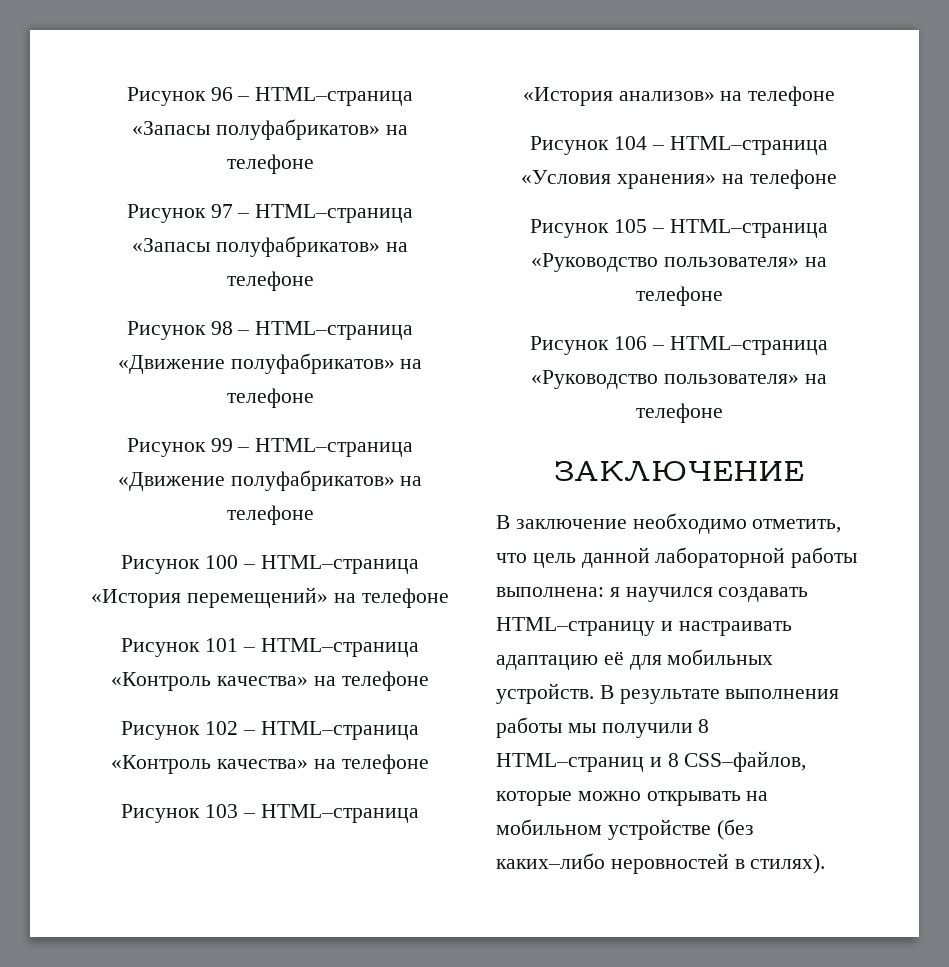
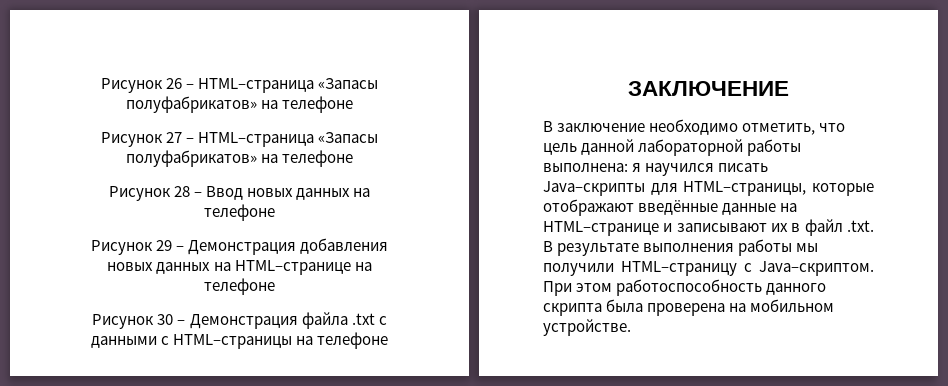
- Рисунок 96 – HTML–страница «Запасы полуфабрикатов» на телефоне
- Рисунок 97 – HTML–страница «Запасы полуфабрикатов» на телефоне
- Рисунок 98 – HTML–страница «Движение полуфабрикатов» на телефоне
- Рисунок 99 – HTML–страница «Движение полуфабрикатов» на телефоне
- Рисунок 100 – HTML–страница «История перемещений» на телефоне
- Рисунок 101 – HTML–страница «Контроль качества» на телефоне
- Рисунок 102 – HTML–страница «Контроль качества» на телефоне
- Рисунок 103 – HTML–страница «История анализов» на телефоне
- Рисунок 104 – HTML–страница «Условия хранения» на телефоне
- Рисунок 105 – HTML–страница «Руководство пользователя» на телефоне
- Рисунок 106 – HTML–страница «Руководство пользователя» на телефоне
+ Рисунок 26 – HTML–страница «Запасы полуфабрикатов» на телефоне
+ Рисунок 27 – HTML–страница «Запасы полуфабрикатов» на телефоне
+ Рисунок 28 – Ввод новых данных на телефоне
+ Рисунок 29 – Демонстрация добавления новых данных на HTML–странице на телефоне
+ Рисунок 30 – Демонстрация файла .txt с данными с HTML–страницы на телефоне
- В заключение необходимо отметить, что цель данной лабораторной работы выполнена: я научился создавать HTML–страницу и настраивать адаптацию её для мобильных устройств. В результате выполнения работы мы получили 8 HTML–страниц и 8 CSS–файлов, которые можно открывать на мобильном устройстве (без каких–либо неровностей в стилях).
+ В заключение необходимо отметить, что цель данной лабораторной работы выполнена: я научился писать Java–скрипты для HTML–страницы, которые отображают введённые данные на HTML–странице и записывают их в файл .txt. В результате выполнения работы мы получили HTML–страницу с Java–скриптом. При этом работоспособность данного скрипта была проверена на мобильном устройстве.

